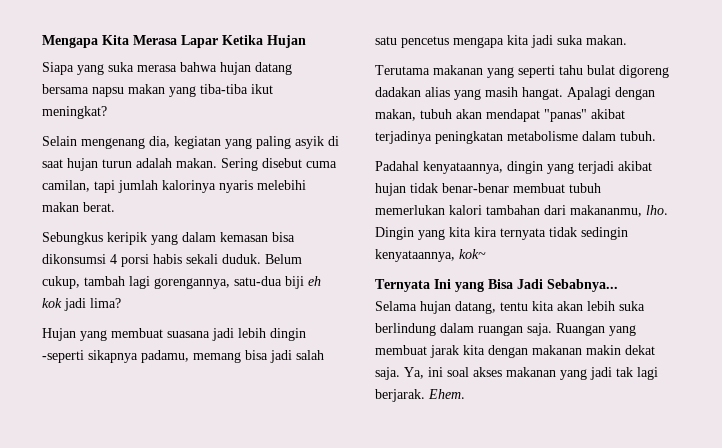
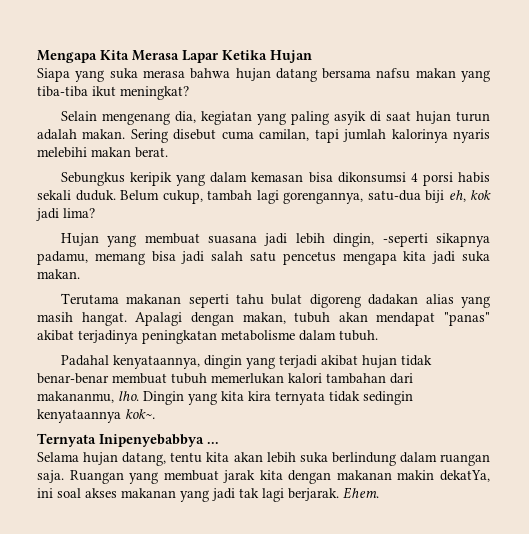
- Siapa yang suka merasa bahwa hujan datang bersama napsu makan yang tiba-tiba ikut meningkat?
+ Siapa yang suka merasa bahwa hujan datang bersama nafsu makan yang tiba-tiba ikut meningkat?
- Belum cukup, tambah lagi gorengannya, satu-dua biji eh kok jadi lima?
+ Belum cukup, tambah lagi gorengannya, satu-dua biji eh, kok jadi lima?
- Hujan yang membuat suasana jadi lebih dingin -seperti sikapnya padamu, memang bisa jadi salah satu pencetus mengapa kita jadi suka makan.
+ Hujan yang membuat suasana jadi lebih dingin, -seperti sikapnya padamu, memang bisa jadi salah satu pencetus mengapa kita jadi suka makan.
- Terutama makanan yang seperti tahu bulat digoreng dadakan alias yang masih hangat.
+ Terutama makanan seperti tahu bulat digoreng dadakan alias yang masih hangat.
- Dingin yang kita kira ternyata tidak sedingin kenyataannya, kok~
+ Dingin yang kita kira ternyata tidak sedingin kenyataannya kok~.
- Ternyata Ini yang Bisa Jadi Sebabnya...
+ Ternyata Inipenyebabbya ...
- Ruangan yang membuat jarak kita dengan makanan makin dekat saja. Ya, ini soal akses makanan yang jadi tak lagi berjarak.
+ Ruangan yang membuat jarak kita dengan makanan makin dekatYa, ini soal akses makanan yang jadi tak lagi berjarak.

